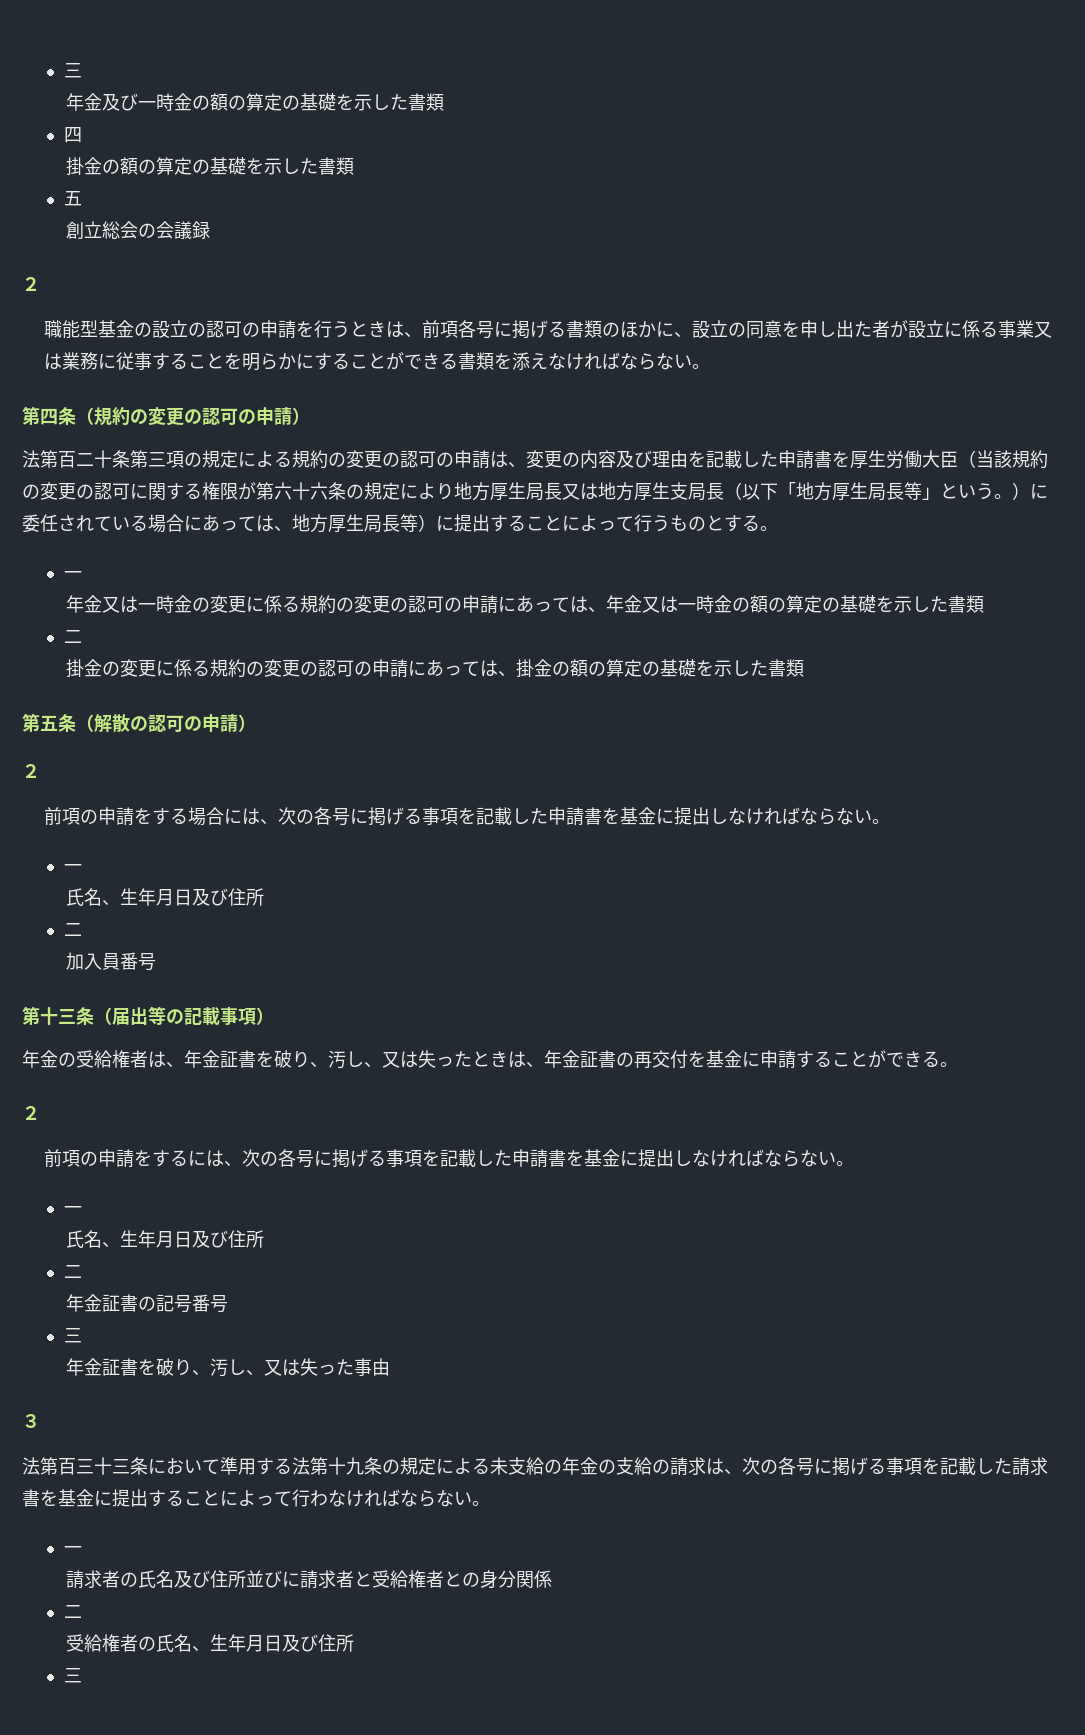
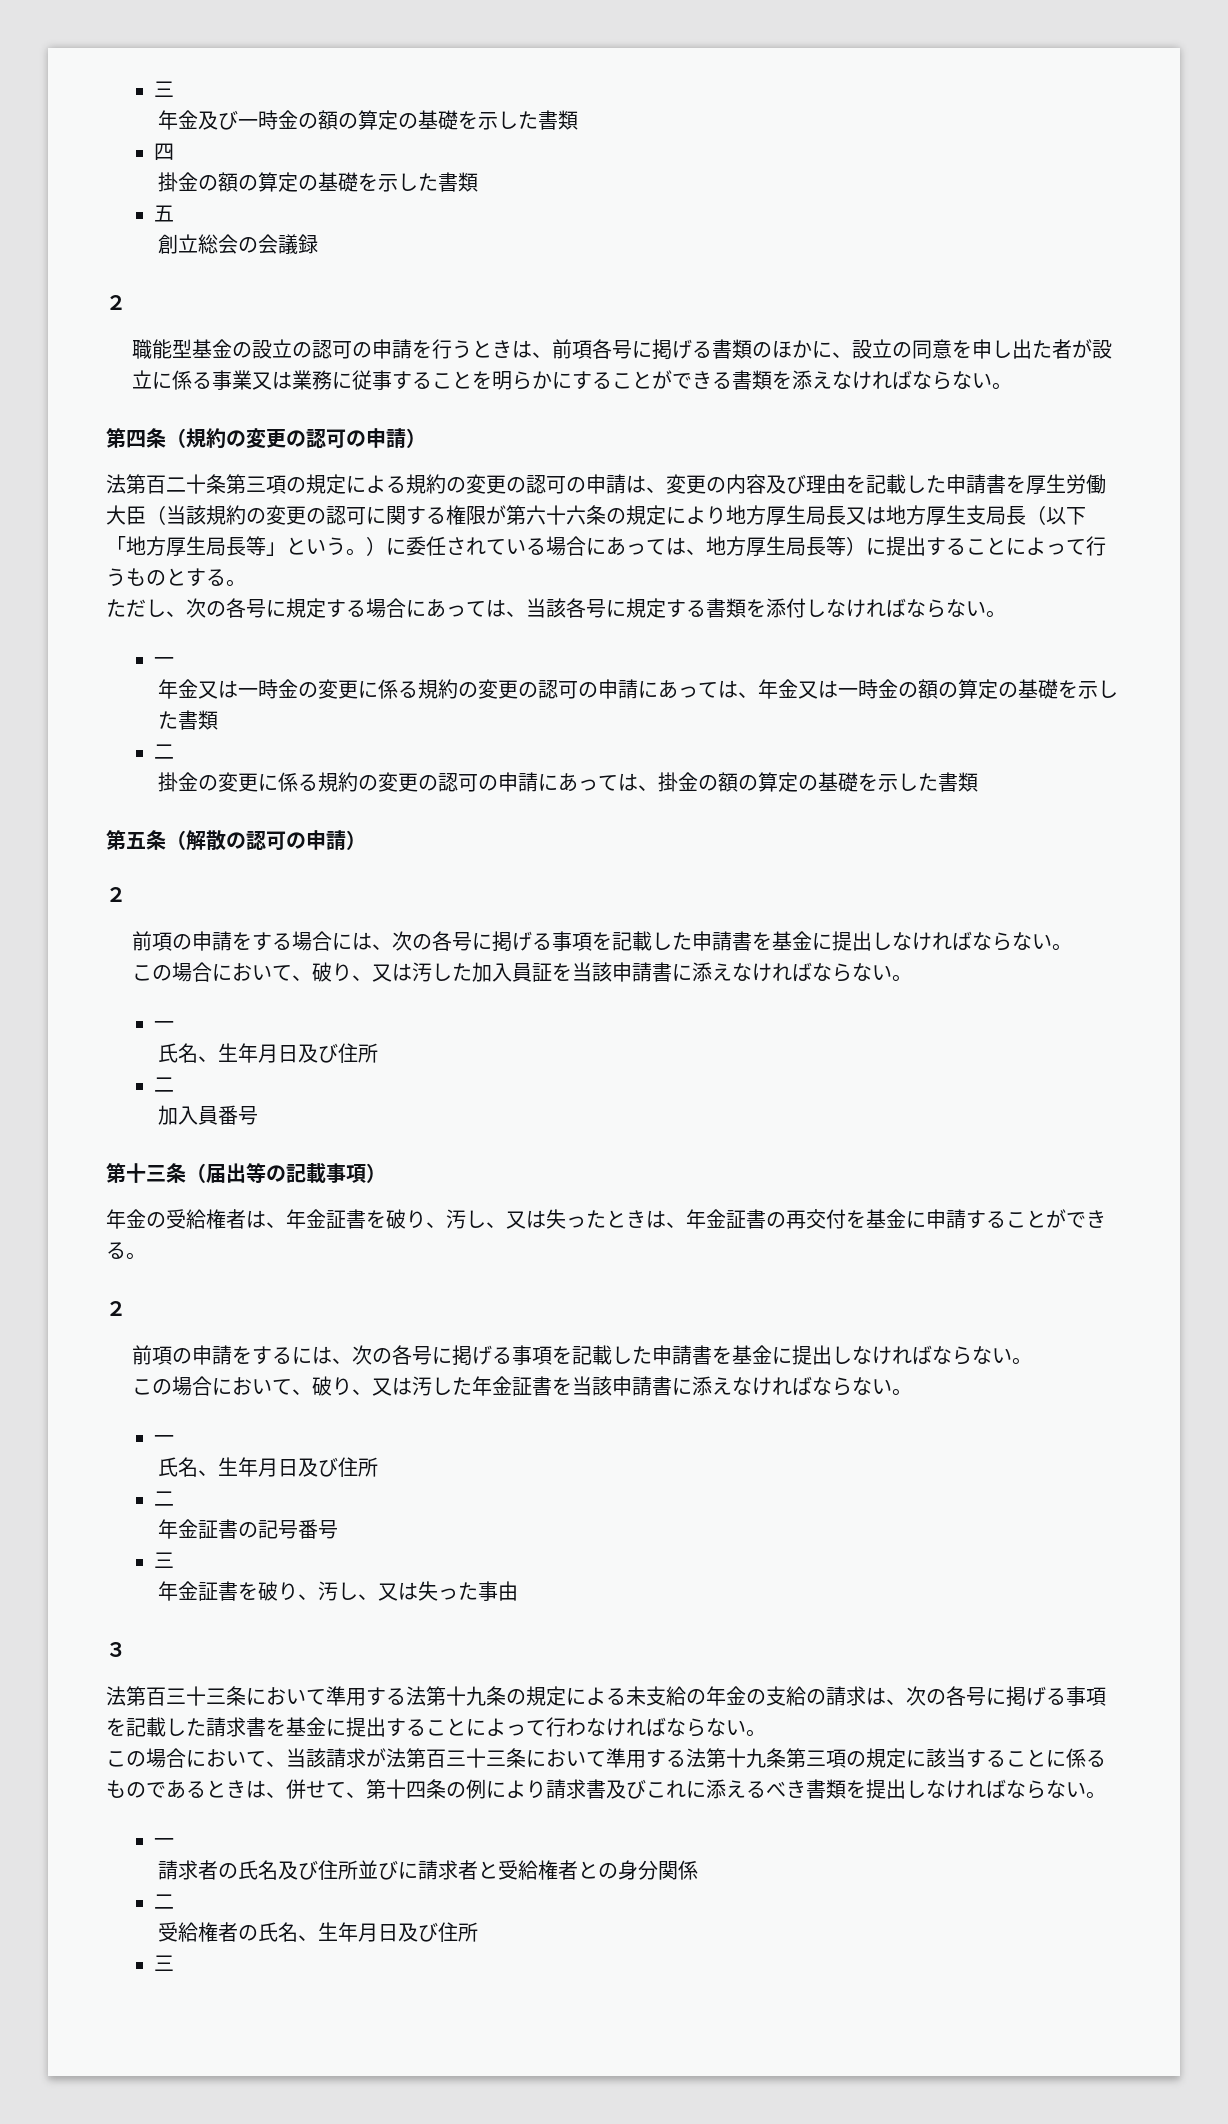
+ ただし、次の各号に規定する場合にあっては、当該各号に規定する書類を添付しなければならない。
+ この場合において、破り、又は汚した加入員証を当該申請書に添えなければならない。
+ この場合において、破り、又は汚した年金証書を当該申請書に添えなければならない。
+ この場合において、当該請求が法第百三十三条において準用する法第十九条第三項の規定に該当することに係るものであるときは、併せて、第十四条の例により請求書及びこれに添えるべき書類を提出しなければならない。

